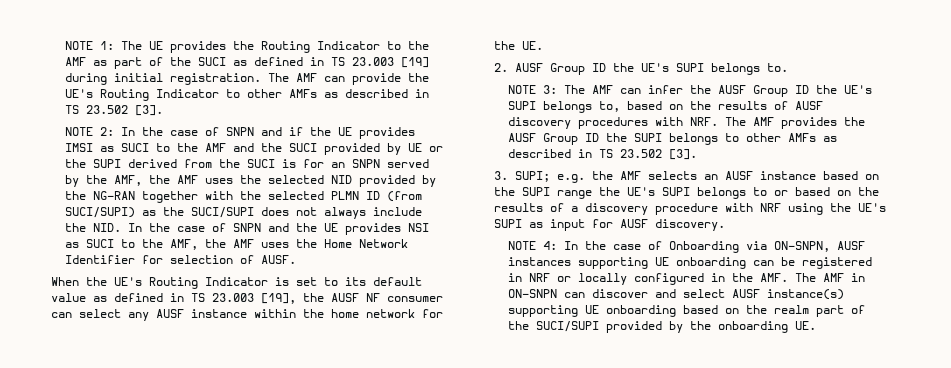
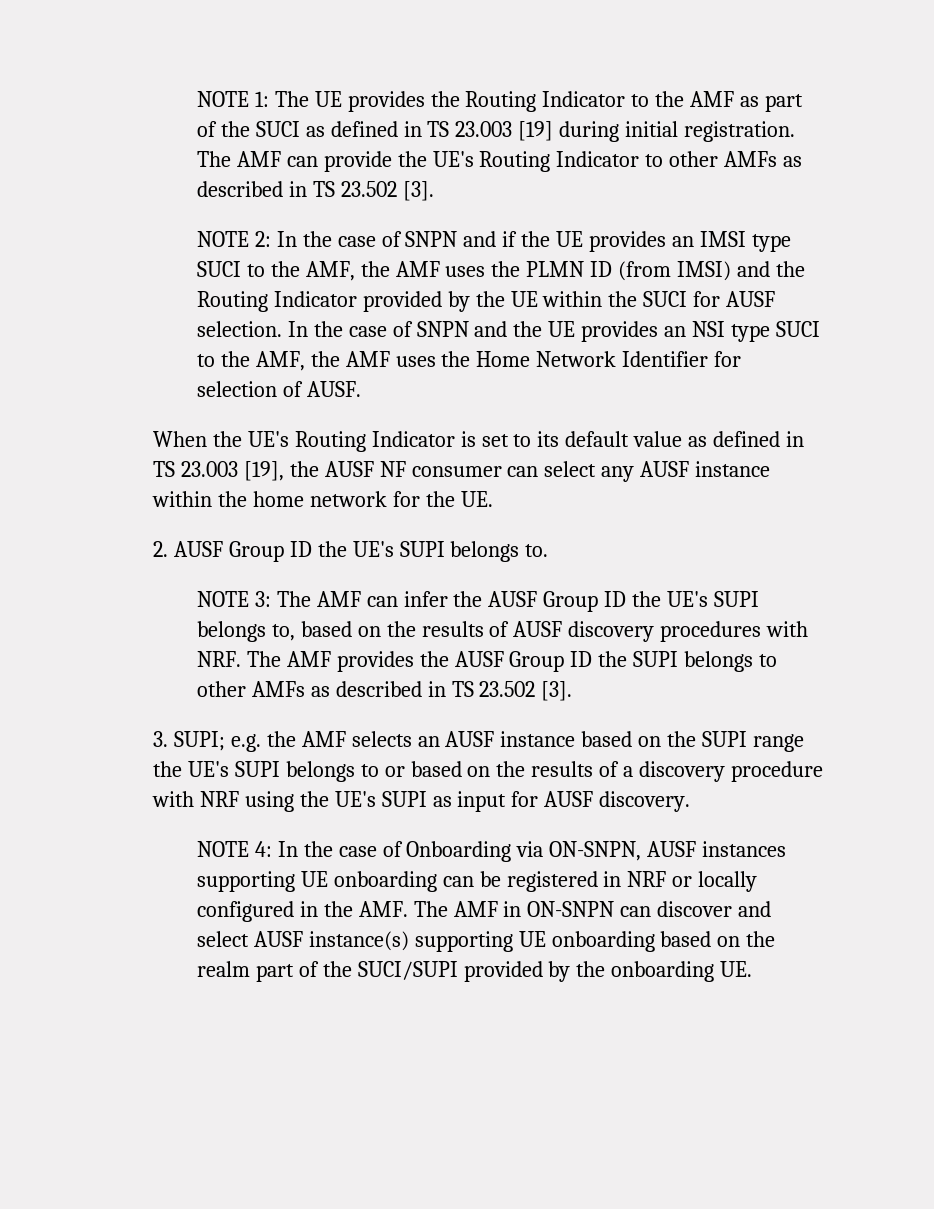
- NOTE 2: In the case of SNPN and if the UE provides IMSI as SUCI to the AMF and the SUCI provided by UE or the SUPI derived from the SUCI is for an SNPN served by the AMF, the AMF uses the selected NID provided by the NG-RAN together with the selected PLMN ID (from SUCI/SUPI) as the SUCI/SUPI does not always include the NID. In the case of SNPN and the UE provides NSI as SUCI to the AMF, the AMF uses the Home Network Identifier for selection of AUSF.
+ NOTE 2: In the case of SNPN and if the UE provides an IMSI type SUCI to the AMF, the AMF uses the PLMN ID (from IMSI) and the Routing Indicator provided by the UE within the SUCI for AUSF selection. In the case of SNPN and the UE provides an NSI type SUCI to the AMF, the AMF uses the Home Network Identifier for selection of AUSF.

